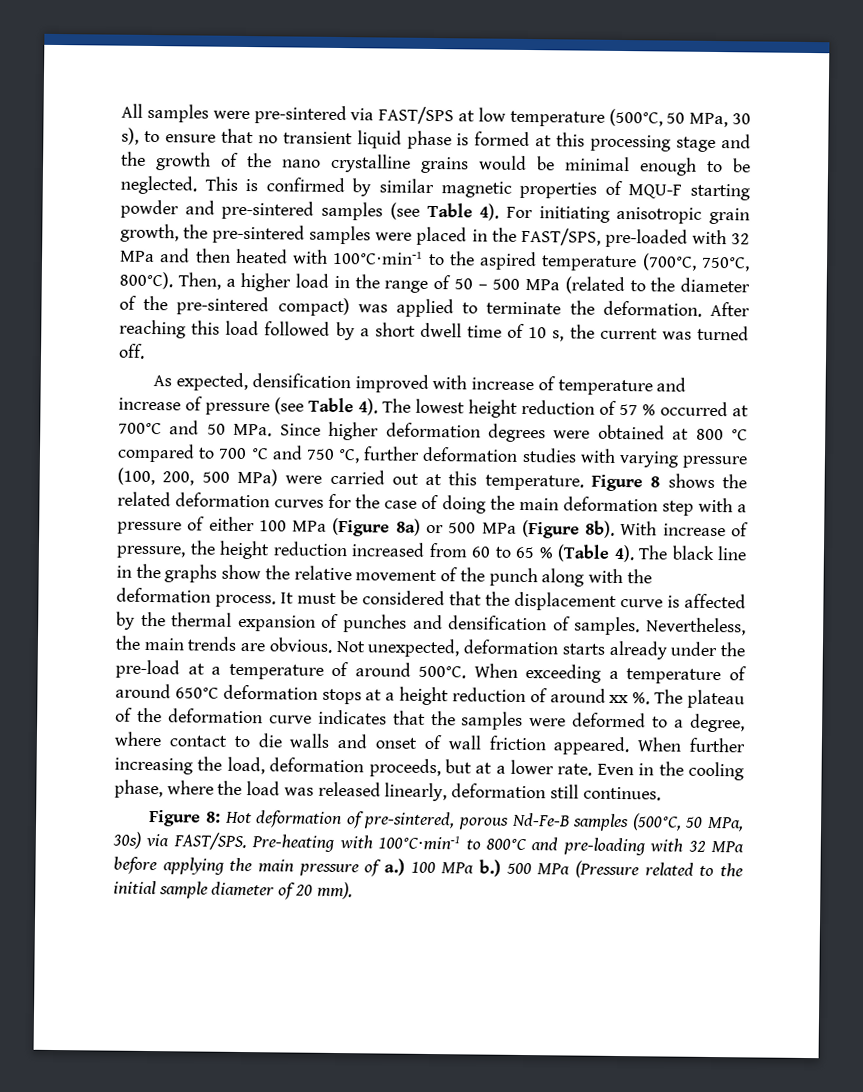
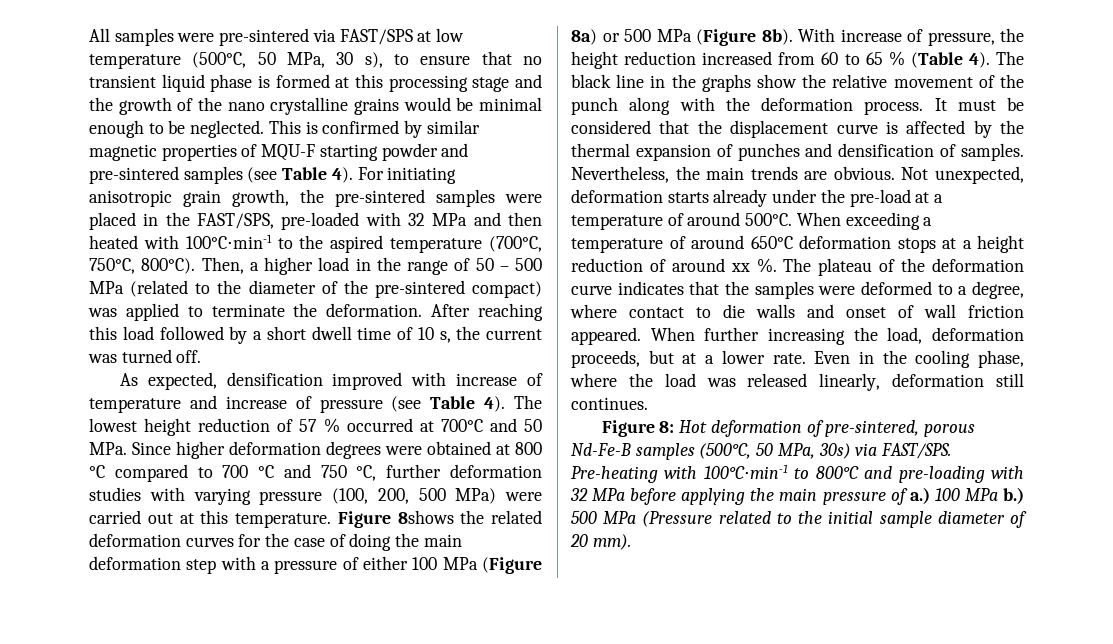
- Figure 8 shows the related deformation curves for the case of doing the main deformation step with a pressure of either 100 MPa (Figure 8a) or 500 MPa (Figure 8b).
+ Figure 8shows the related deformation curves for the case of doing the main deformation step with a pressure of either 100 MPa (Figure 8a) or 500 MPa (Figure 8b).

